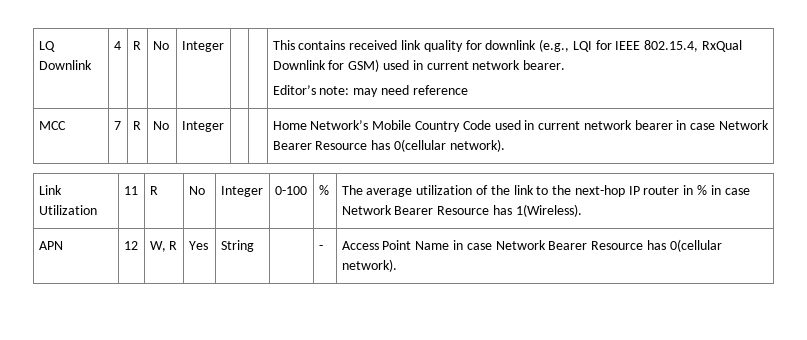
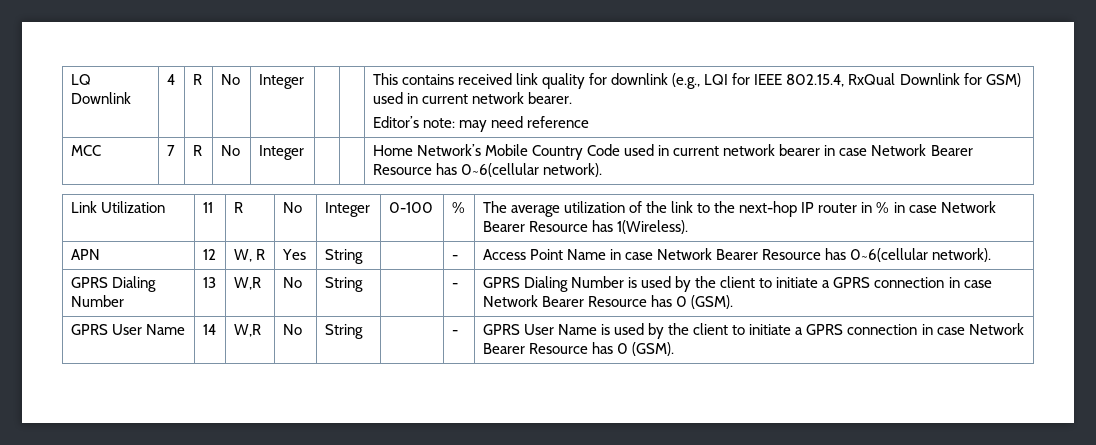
- MCC | 7 | R | No | Integer | | | Home Network’s Mobile Country Code used in current network bearer in case Network Bearer Resource has 0(cellular network).
+ MCC | 7 | R | No | Integer | | | Home Network’s Mobile Country Code used in current network bearer in case Network Bearer Resource has 0~6(cellular network).
- APN | 12 | W, R | Yes | String | | - | Access Point Name in case Network Bearer Resource has 0(cellular network).
+ APN | 12 | W, R | Yes | String | | - | Access Point Name in case Network Bearer Resource has 0~6(cellular network).
+ GPRS Dialing Number | 13 | W,R | No | String | | - | GPRS Dialing Number is used by the client to initiate a GPRS connection in case Network Bearer Resource has 0 (GSM).
+ GPRS User Name | 14 | W,R | No | String | | - | GPRS User Name is used by the client to initiate a GPRS connection in case Network Bearer Resource has 0 (GSM).

